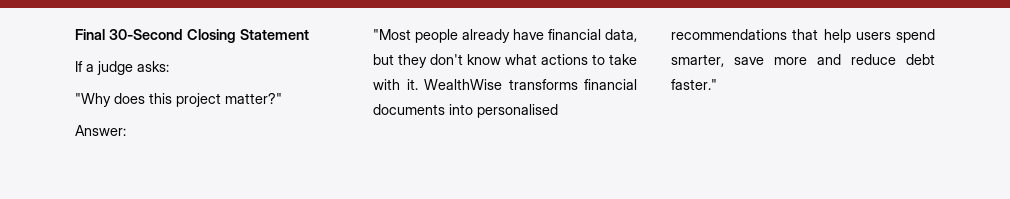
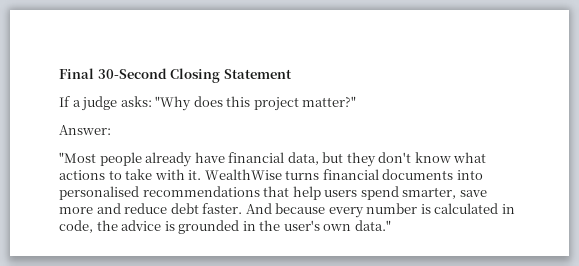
- If a judge asks:
- "Why does this project matter?"
+ If a judge asks: "Why does this project matter?"
- WealthWise transforms financial documents into personalised recommendations that help users spend smarter, save more and reduce debt faster."
+ WealthWise turns financial documents into personalised recommendations that help users spend smarter, save more and reduce debt faster. And because every number is calculated in code, the advice is grounded in the user's own data."

